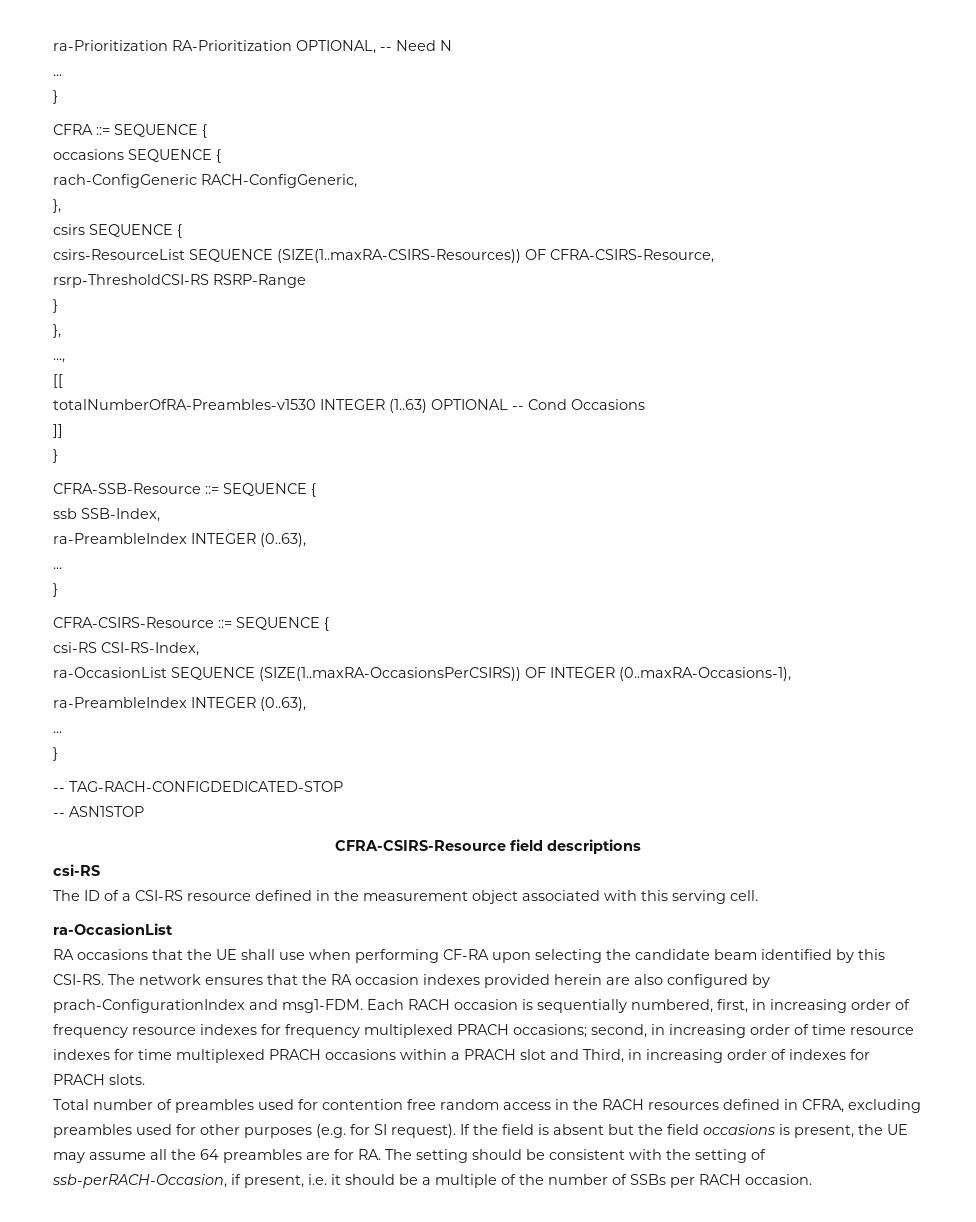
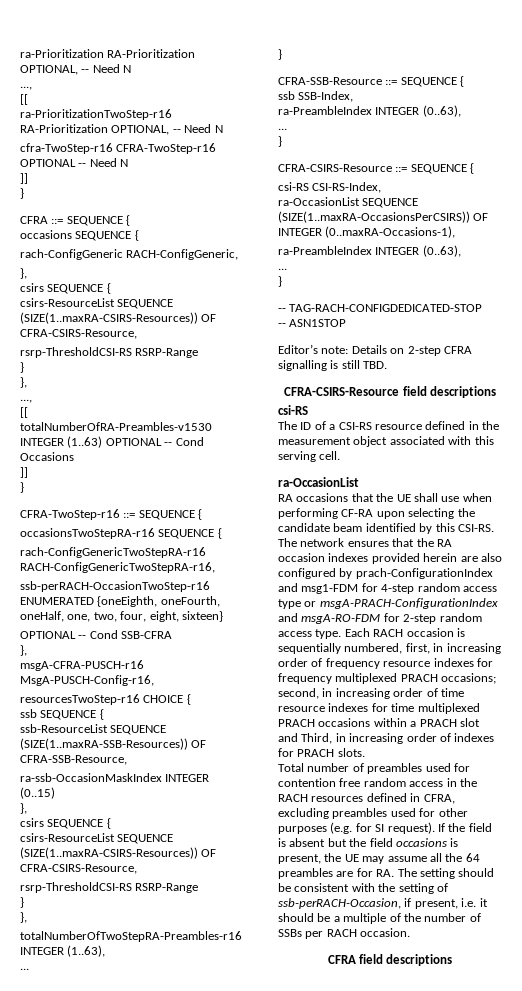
  ra-Prioritization RA-Prioritization OPTIONAL, -- Need N
- ...
+ ...,
+ [[
+ ra-PrioritizationTwoStep-r16 RA-Prioritization OPTIONAL, -- Need N
+ cfra-TwoStep-r16 CFRA-TwoStep-r16 OPTIONAL -- Need N
+ ]]
+ CFRA-TwoStep-r16 ::= SEQUENCE {
+ occasionsTwoStepRA-r16 SEQUENCE {
+ rach-ConfigGenericTwoStepRA-r16 RACH-ConfigGenericTwoStepRA-r16,
+ ssb-perRACH-OccasionTwoStep-r16 ENUMERATED {oneEighth, oneFourth, oneHalf, one, two, four, eight, sixteen}
+ OPTIONAL -- Cond SSB-CFRA
+ },
+ msgA-CFRA-PUSCH-r16 MsgA-PUSCH-Config-r16,
+ resourcesTwoStep-r16 CHOICE {
+ ssb SEQUENCE {
+ ssb-ResourceList SEQUENCE (SIZE(1..maxRA-SSB-Resources)) OF CFRA-SSB-Resource,
+ ra-ssb-OccasionMaskIndex INTEGER (0..15)
+ },
+ csirs SEQUENCE {
+ csirs-ResourceList SEQUENCE (SIZE(1..maxRA-CSIRS-Resources)) OF CFRA-CSIRS-Resource,
+ rsrp-ThresholdCSI-RS RSRP-Range
+ }
+ },
+ totalNumberOfTwoStepRA-Preambles-r16 INTEGER (1..63),
+ ...
+ }
+ Editor’s note: Details on 2-step CFRA signalling is still TBD.
- The network ensures that the RA occasion indexes provided herein are also configured by prach-ConfigurationIndex and msg1-FDM.
+ The network ensures that the RA occasion indexes provided herein are also configured by prach-ConfigurationIndex and msg1-FDM for 4-step random access type or msgA-PRACH-ConfigurationIndex and msgA-RO-FDM for 2-step random access type.
+ CFRA field descriptions

